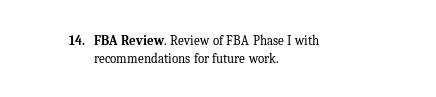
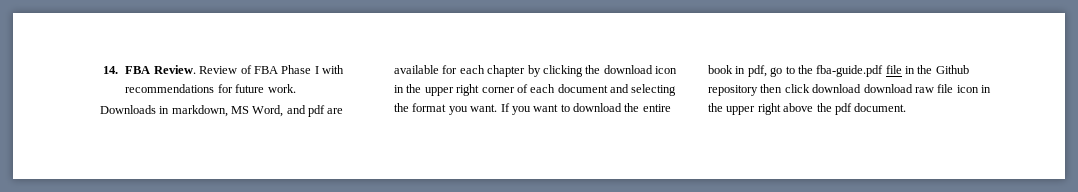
+ Downloads in markdown, MS Word, and pdf are available for each chapter by clicking the download icon in the upper right corner of each document and selecting the format you want. If you want to download the entire book in pdf, go to the fba-guide.pdf file in the Github repository then click download download raw file icon in the upper right above the pdf document.

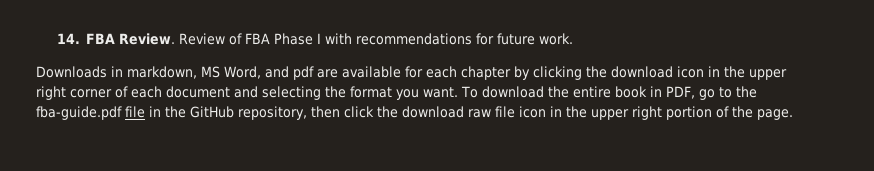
- If you want to download the entire book in pdf, go to the fba-guide.pdf file in the Github repository then click download download raw file icon in the upper right above the pdf document.
+ To download the entire book in PDF, go to the fba-guide.pdf file in the GitHub repository, then click the download raw file icon in the upper right portion of the page.

